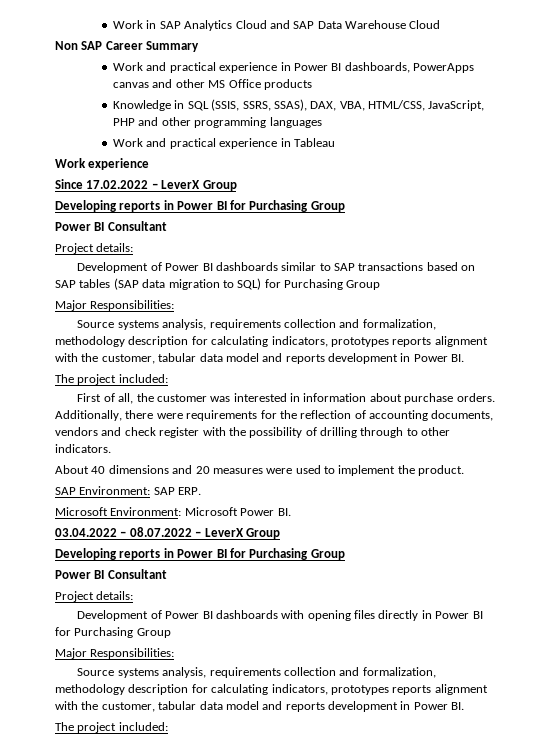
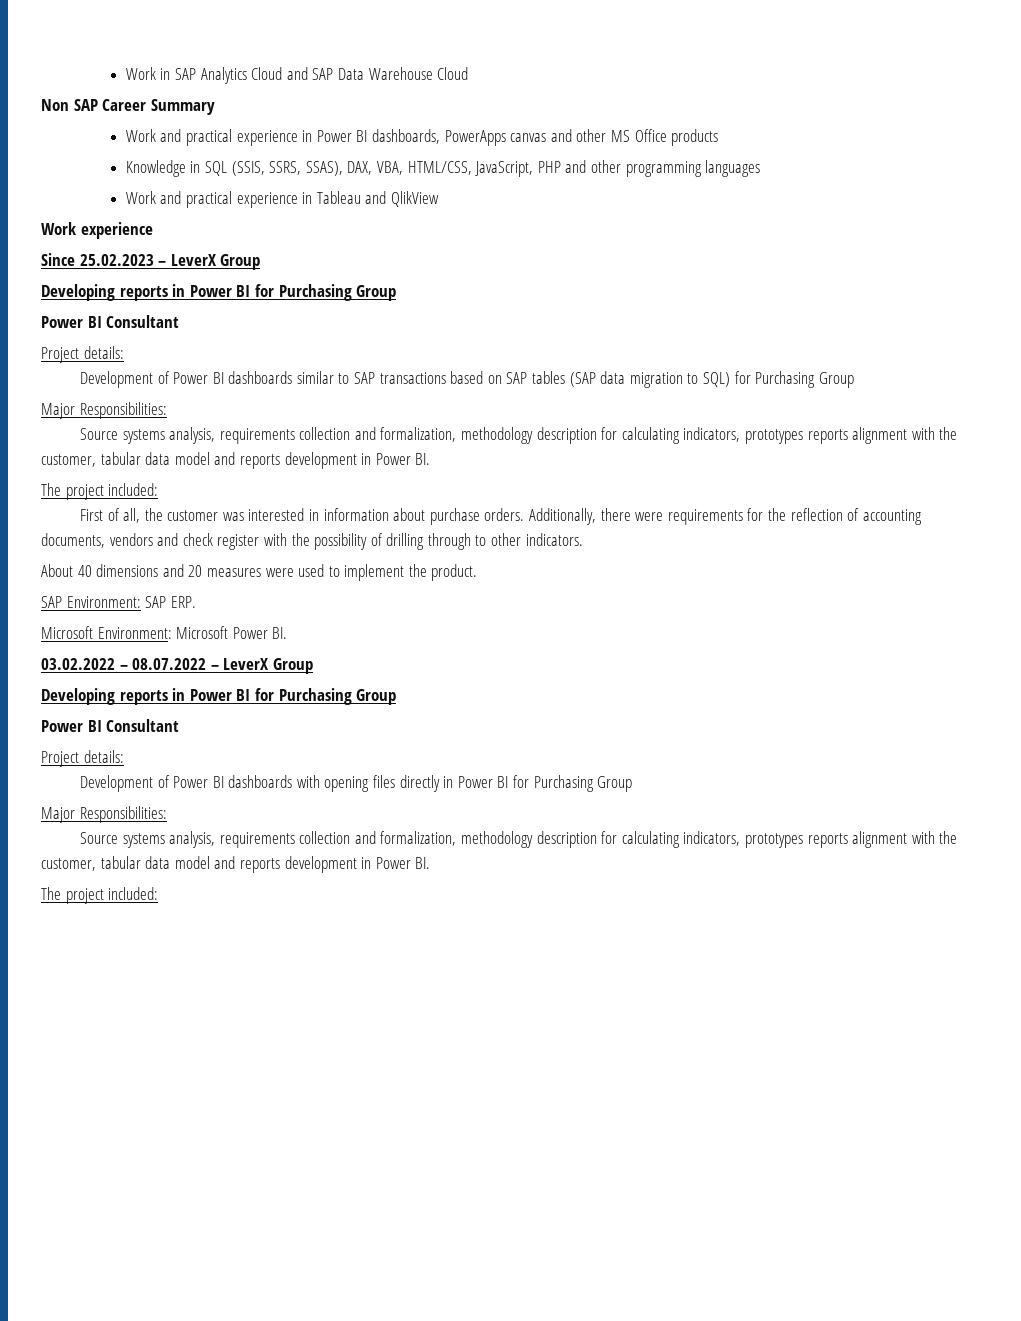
- Work and practical experience in Tableau
+ Work and practical experience in Tableau and QlikView
- Since 17.02.2022 – LeverX Group
+ Since 25.02.2023 – LeverX Group
- 03.04.2022 – 08.07.2022 – LeverX Group
+ 03.02.2022 – 08.07.2022 – LeverX Group

